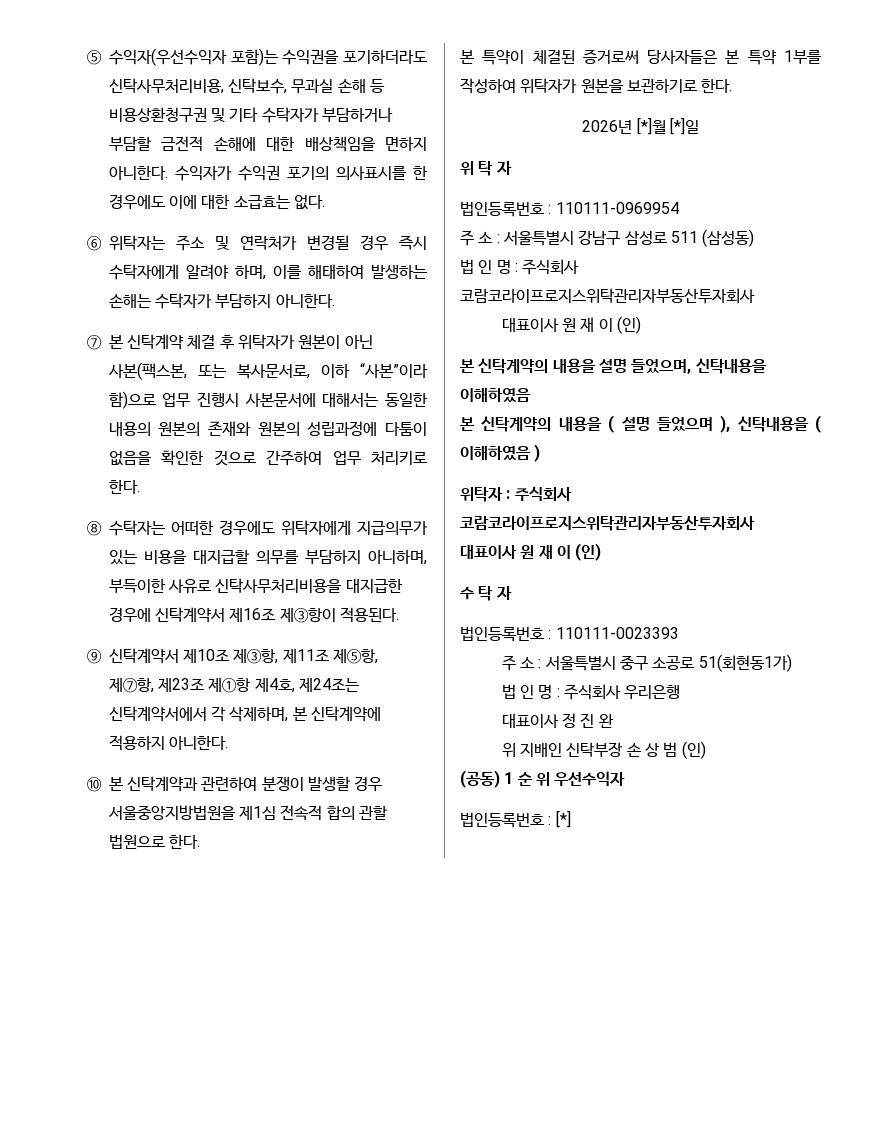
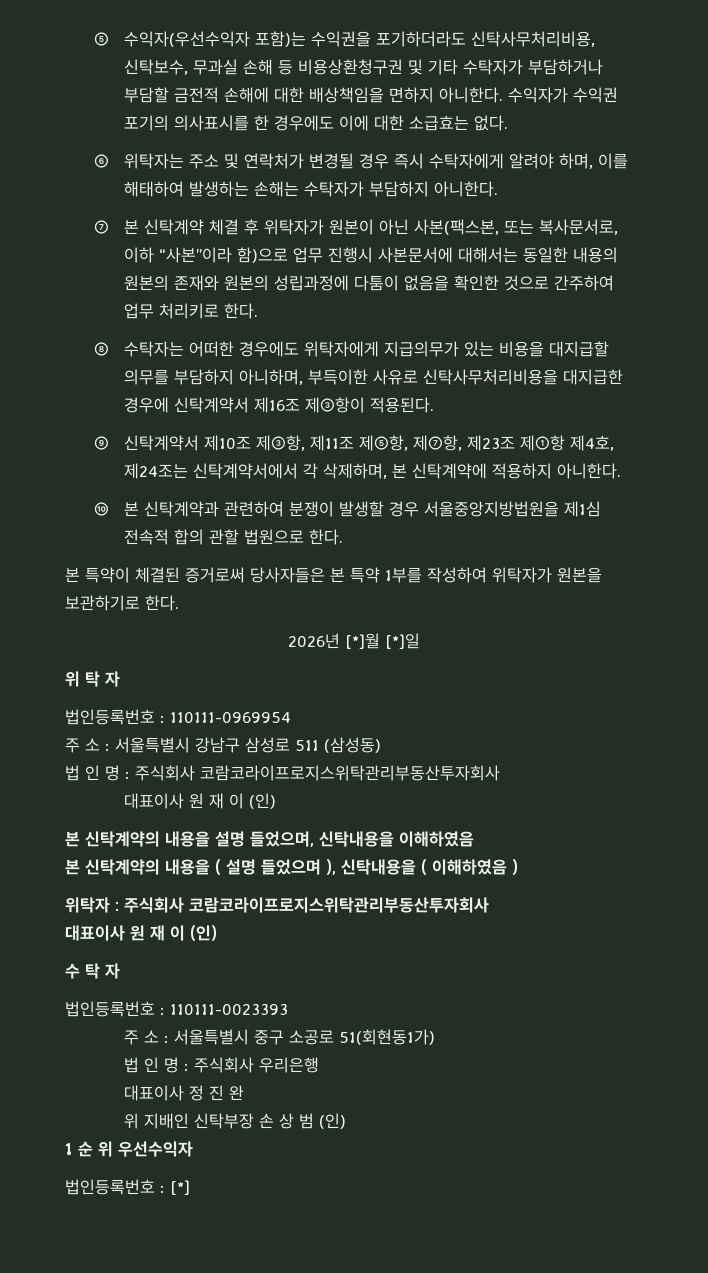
- 법 인 명 : 주식회사 코람코라이프로지스위탁관리자부동산투자회사
+ 법 인 명 : 주식회사 코람코라이프로지스위탁관리부동산투자회사
- 위탁자 : 주식회사 코람코라이프로지스위탁관리자부동산투자회사
+ 위탁자 : 주식회사 코람코라이프로지스위탁관리부동산투자회사
- (공동) 1 순 위 우선수익자
+ 1 순 위 우선수익자

